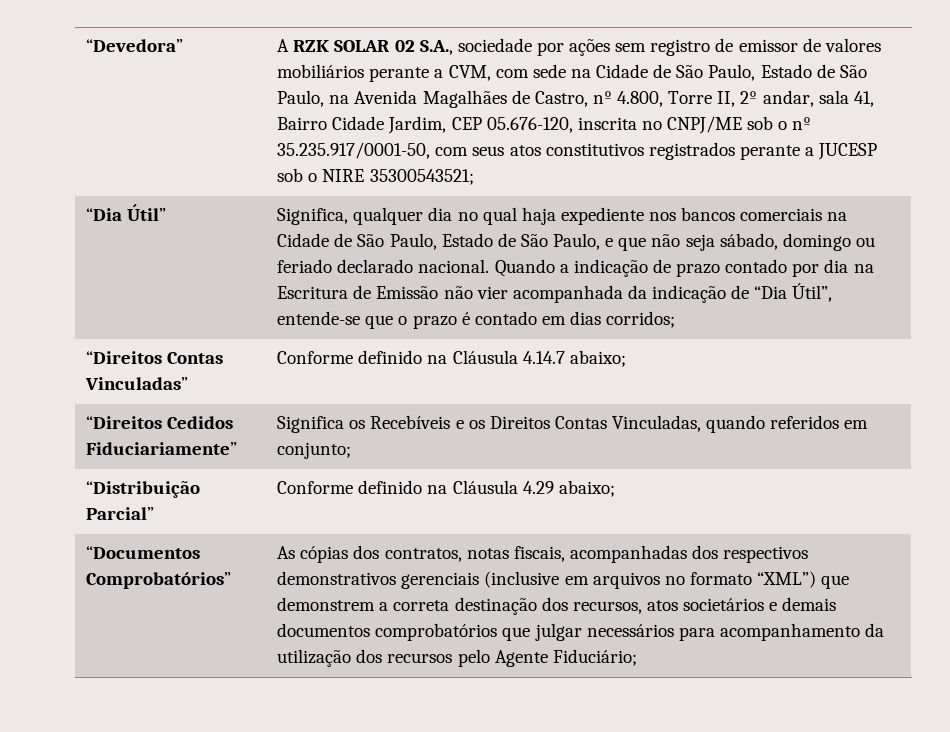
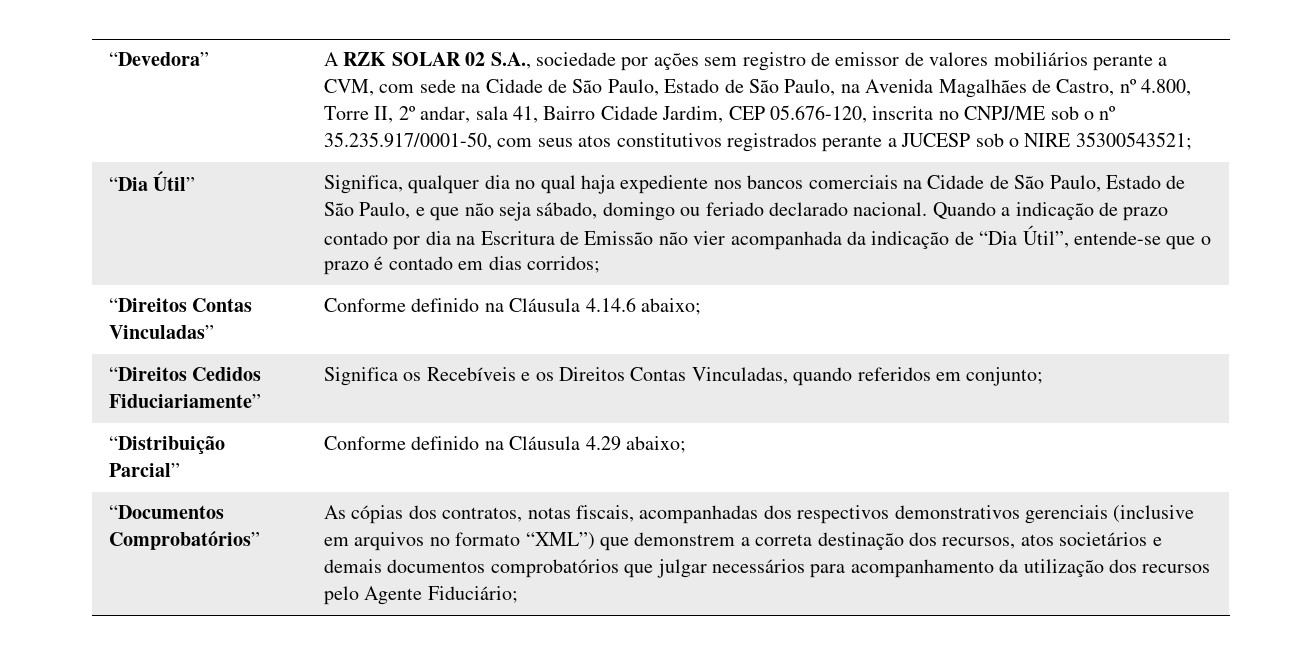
- “Direitos Contas Vinculadas” | Conforme definido na Cláusula 4.14.7 abaixo;
+ “Direitos Contas Vinculadas” | Conforme definido na Cláusula 4.14.6 abaixo;

